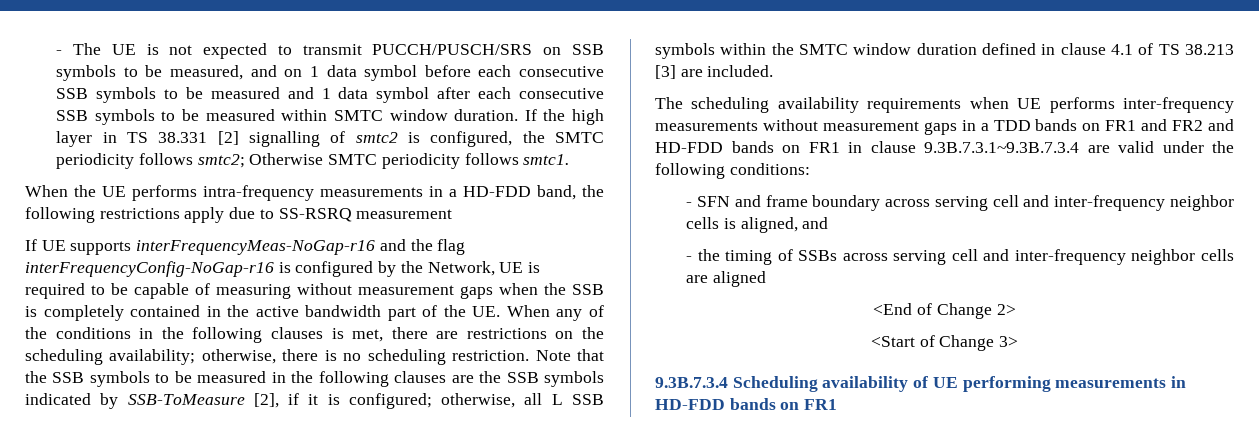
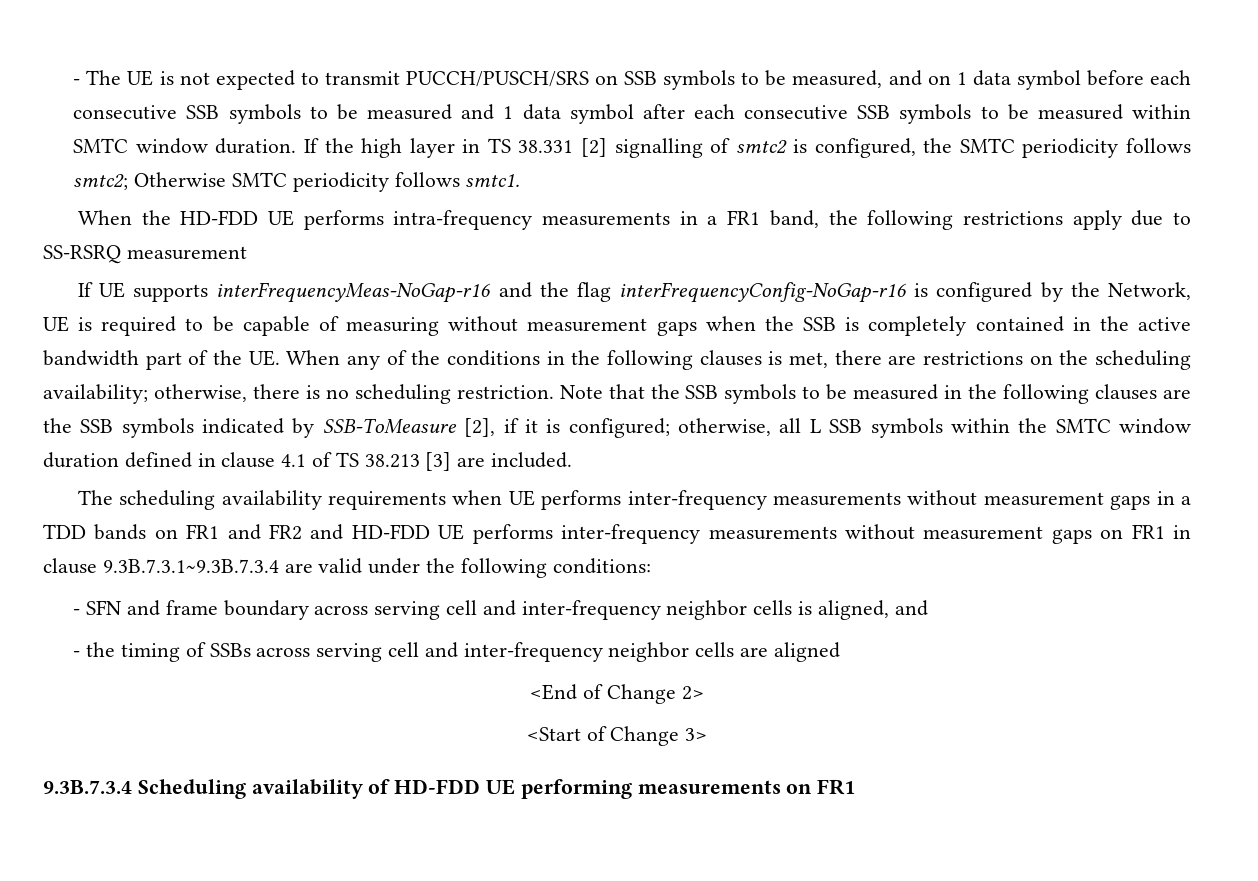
- When the UE performs intra-frequency measurements in a HD-FDD band, the following restrictions apply due to SS-RSRQ measurement
+ When the HD-FDD UE performs intra-frequency measurements in a FR1 band, the following restrictions apply due to SS-RSRQ measurement
- The scheduling availability requirements when UE performs inter-frequency measurements without measurement gaps in a TDD bands on FR1 and FR2 and HD-FDD bands on FR1 in clause 9.3B.7.3.1~9.3B.7.3.4 are valid under the following conditions:
+ The scheduling availability requirements when UE performs inter-frequency measurements without measurement gaps in a TDD bands on FR1 and FR2 and HD-FDD UE performs inter-frequency measurements without measurement gaps on FR1 in clause 9.3B.7.3.1~9.3B.7.3.4 are valid under the following conditions:
- 9.3B.7.3.4 Scheduling availability of UE performing measurements in HD-FDD bands on FR1
+ 9.3B.7.3.4 Scheduling availability of HD-FDD UE performing measurements on FR1

